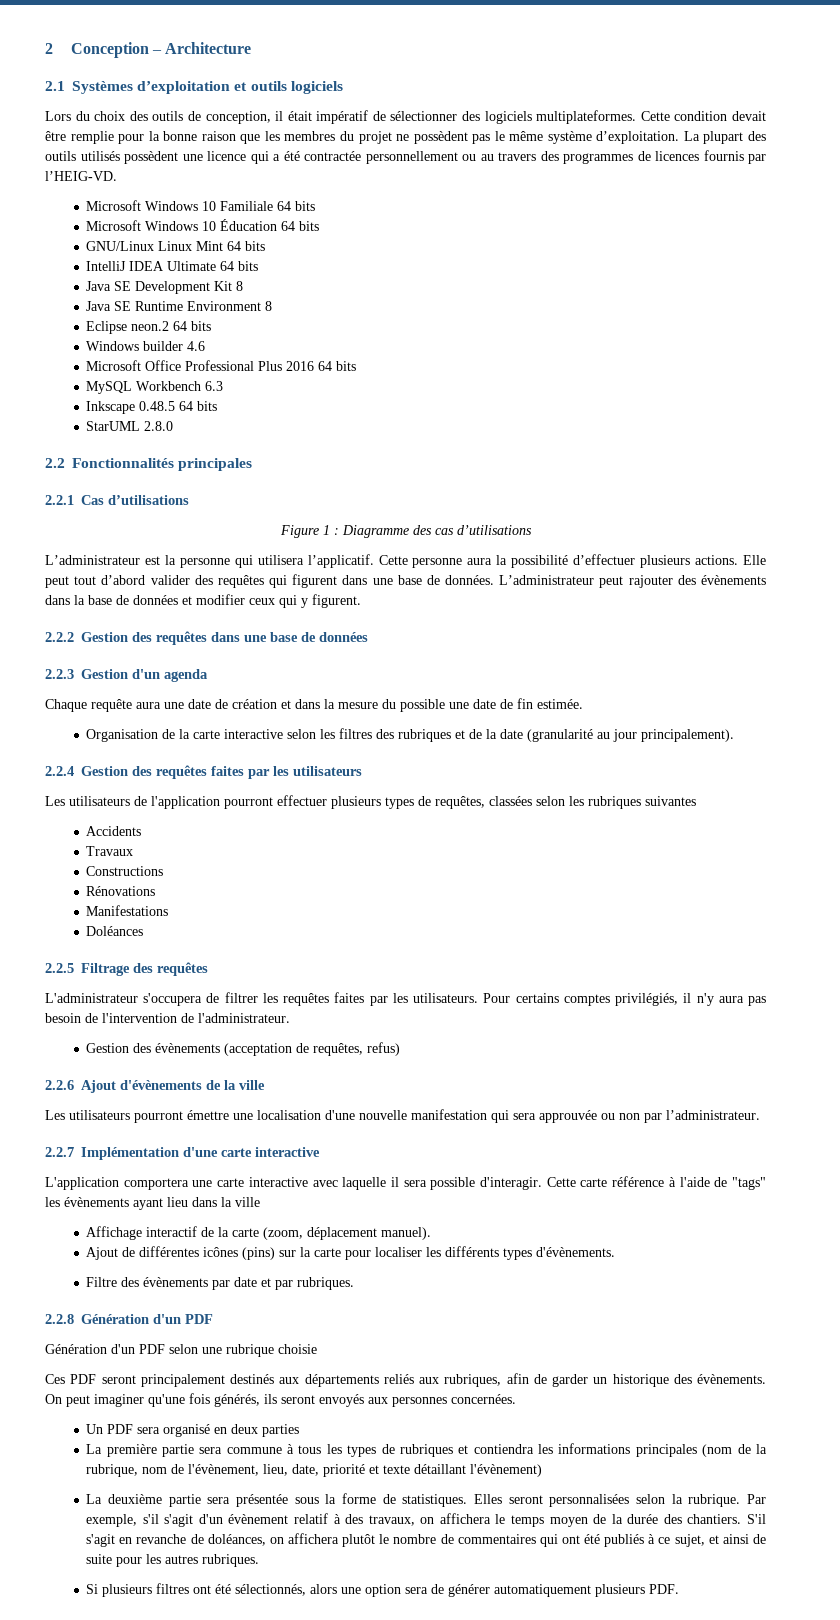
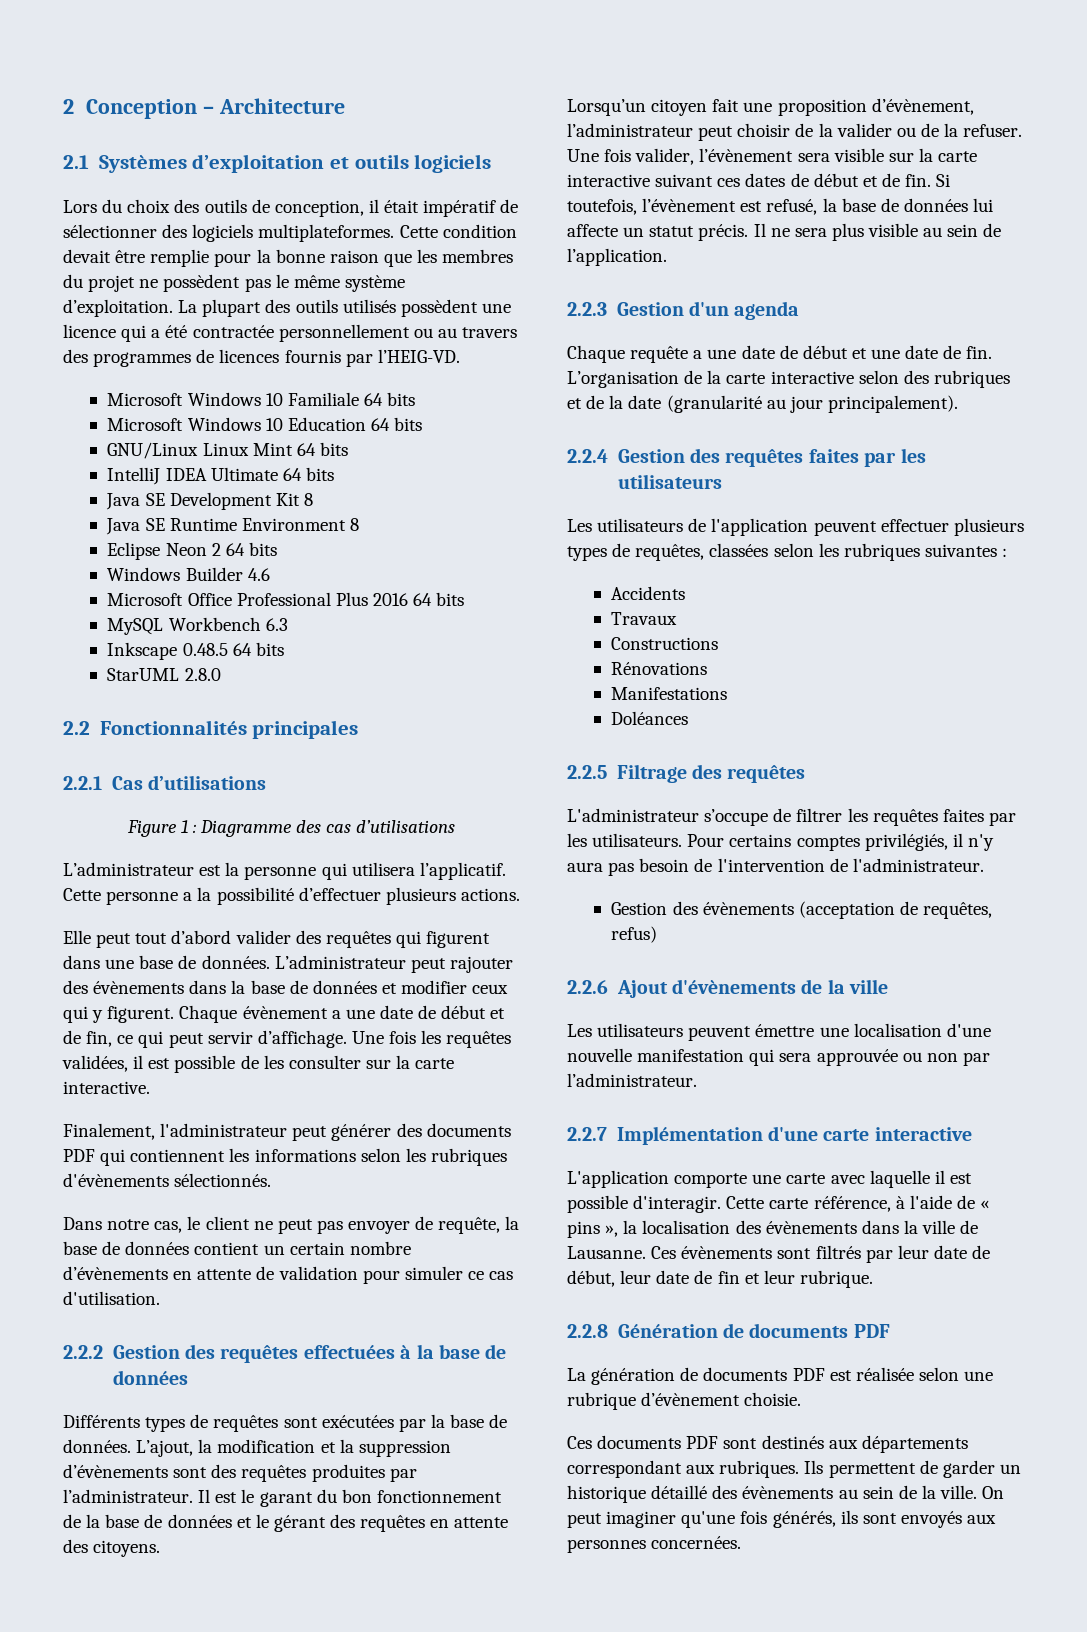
- Microsoft Windows 10 Éducation 64 bits
+ Microsoft Windows 10 Education 64 bits
- Eclipse neon.2 64 bits
+ Eclipse Neon 2 64 bits
- Windows builder 4.6
+ Windows Builder 4.6
- Cette personne aura la possibilité d’effectuer plusieurs actions. Elle peut tout d’abord valider des requêtes qui figurent dans une base de données.
+ Cette personne a la possibilité d’effectuer plusieurs actions.
+ Elle peut tout d’abord valider des requêtes qui figurent dans une base de données.
+ Chaque évènement a une date de début et de fin, ce qui peut servir d’affichage. Une fois les requêtes validées, il est possible de les consulter sur la carte interactive.
+ Finalement, l'administrateur peut générer des documents PDF qui contiennent les informations selon les rubriques d'évènements sélectionnés.
+ Dans notre cas, le client ne peut pas envoyer de requête, la base de données contient un certain nombre d’évènements en attente de validation pour simuler ce cas d'utilisation.
- 2.2.2 Gestion des requêtes dans une base de données
+ 2.2.2 Gestion des requêtes effectuées à la base de données
+ Différents types de requêtes sont exécutées par la base de données. L’ajout, la modification et la suppression d’évènements sont des requêtes produites par l’administrateur. Il est le garant du bon fonctionnement de la base de données et le gérant des requêtes en attente des citoyens.
+ Lorsqu’un citoyen fait une proposition d’évènement, l’administrateur peut choisir de la valider ou de la refuser. Une fois valider, l’évènement sera visible sur la carte interactive suivant ces dates de début et de fin. Si toutefois, l’évènement est refusé, la base de données lui affecte un statut précis. Il ne sera plus visible au sein de l’application.
- Chaque requête aura une date de création et dans la mesure du possible une date de fin estimée.
- Organisation de la carte interactive selon les filtres des rubriques et de la date (granularité au jour principalement).
+ Chaque requête a une date de début et une date de fin. L’organisation de la carte interactive selon des rubriques et de la date (granularité au jour principalement).
- Les utilisateurs de l'application pourront effectuer plusieurs types de requêtes, classées selon les rubriques suivantes
+ Les utilisateurs de l'application peuvent effectuer plusieurs types de requêtes, classées selon les rubriques suivantes :
- L'administrateur s'occupera de filtrer les requêtes faites par les utilisateurs.
+ L'administrateur s’occupe de filtrer les requêtes faites par les utilisateurs.
- Les utilisateurs pourront émettre une localisation d'une nouvelle manifestation qui sera approuvée ou non par l’administrateur.
+ Les utilisateurs peuvent émettre une localisation d'une nouvelle manifestation qui sera approuvée ou non par l’administrateur.
- L'application comportera une carte interactive avec laquelle il sera possible d'interagir.
+ L'application comporte une carte avec laquelle il est possible d'interagir.
- Cette carte référence à l'aide de "tags" les évènements ayant lieu dans la ville
- Affichage interactif de la carte (zoom, déplacement manuel).
- Ajout de différentes icônes (pins) sur la carte pour localiser les différents types d'évènements.
- Filtre des évènements par date et par rubriques.
+ Cette carte référence, à l'aide de « pins », la localisation des évènements dans la ville de Lausanne. Ces évènements sont filtrés par leur date de début, leur date de fin et leur rubrique.
- 2.2.8 Génération d'un PDF
+ 2.2.8 Génération de documents PDF
- Génération d'un PDF selon une rubrique choisie
- Ces PDF seront principalement destinés aux départements reliés aux rubriques, afin de garder un historique des évènements.
+ La génération de documents PDF est réalisée selon une rubrique d’évènement choisie.
+ Ces documents PDF sont destinés aux départements correspondant aux rubriques. Ils permettent de garder un historique détaillé des évènements au sein de la ville.
- On peut imaginer qu'une fois générés, ils seront envoyés aux personnes concernées.
+ On peut imaginer qu'une fois générés, ils sont envoyés aux personnes concernées.
- Un PDF sera organisé en deux parties
- La première partie sera commune à tous les types de rubriques et contiendra les informations principales (nom de la rubrique, nom de l'évènement, lieu, date, priorité et texte détaillant l'évènement)
- La deuxième partie sera présentée sous la forme de statistiques. Elles seront personnalisées selon la rubrique. Par exemple, s'il s'agit d'un évènement relatif à des travaux, on affichera le temps moyen de la durée des chantiers. S'il s'agit en revanche de doléances, on affichera plutôt le nombre de commentaires qui ont été publiés à ce sujet, et ainsi de suite pour les autres rubriques.
- Si plusieurs filtres ont été sélectionnés, alors une option sera de générer automatiquement plusieurs PDF.

